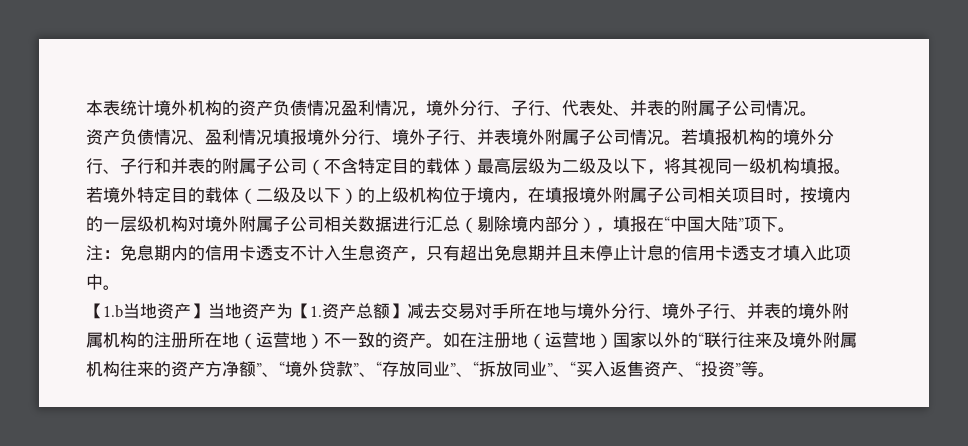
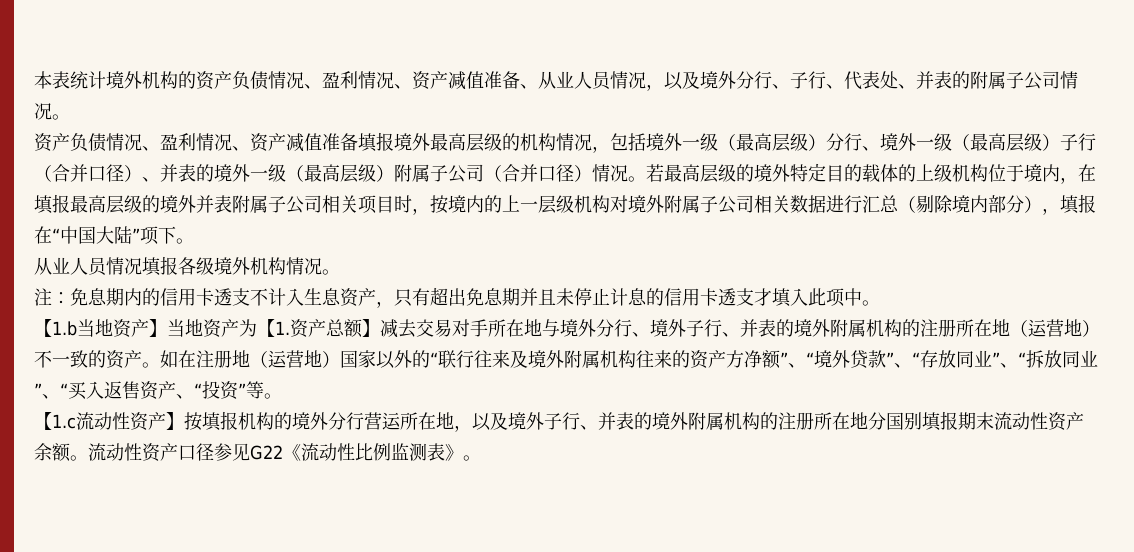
- 本表统计境外机构的资产负债情况盈利情况，境外分行、子行、代表处、并表的附属子公司情况。
+ 本表统计境外机构的资产负债情况、盈利情况、资产减值准备、从业人员情况，以及境外分行、子行、代表处、并表的附属子公司情况。
- 资产负债情况、盈利情况填报境外分行、境外子行、并表境外附属子公司情况。若填报机构的境外分行、子行和并表的附属子公司（不含特定目的载体）最高层级为二级及以下，将其视同一级机构填报。若境外特定目的载体（二级及以下）的上级机构位于境内，在填报境外附属子公司相关项目时，按境内的一层级机构对境外附属子公司相关数据进行汇总（剔除境内部分），填报在“中国大陆”项下。
+ 资产负债情况、盈利情况、资产减值准备填报境外最高层级的机构情况，包括境外一级（最高层级）分行、境外一级（最高层级）子行（合并口径）、并表的境外一级（最高层级）附属子公司（合并口径）情况。若最高层级的境外特定目的载体的上级机构位于境内，在填报最高层级的境外并表附属子公司相关项目时，按境内的上一层级机构对境外附属子公司相关数据进行汇总（剔除境内部分），填报在“中国大陆”项下。
+ 从业人员情况填报各级境外机构情况。
+ 【1.c流动性资产】按填报机构的境外分行营运所在地，以及境外子行、并表的境外附属机构的注册所在地分国别填报期末流动性资产余额。流动性资产口径参见G22《流动性比例监测表》。

